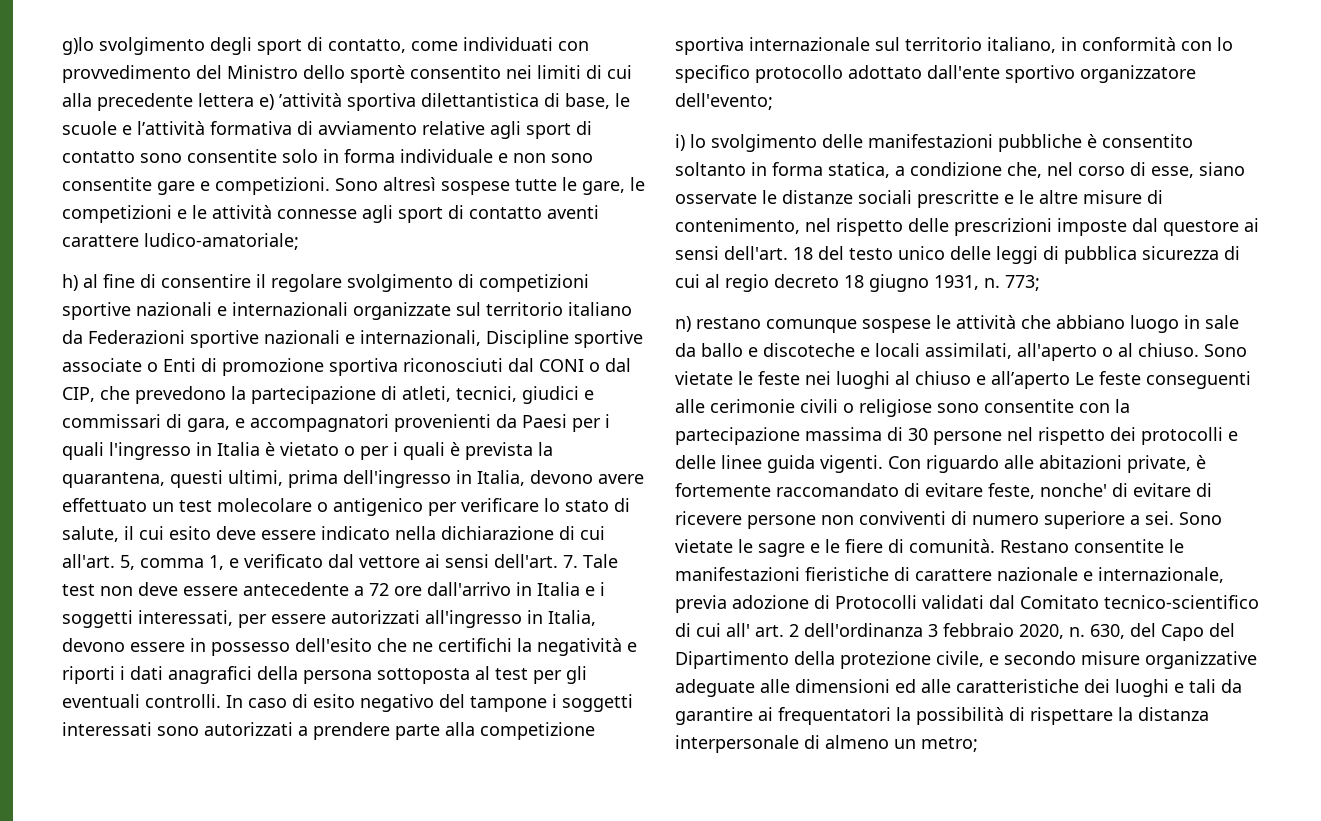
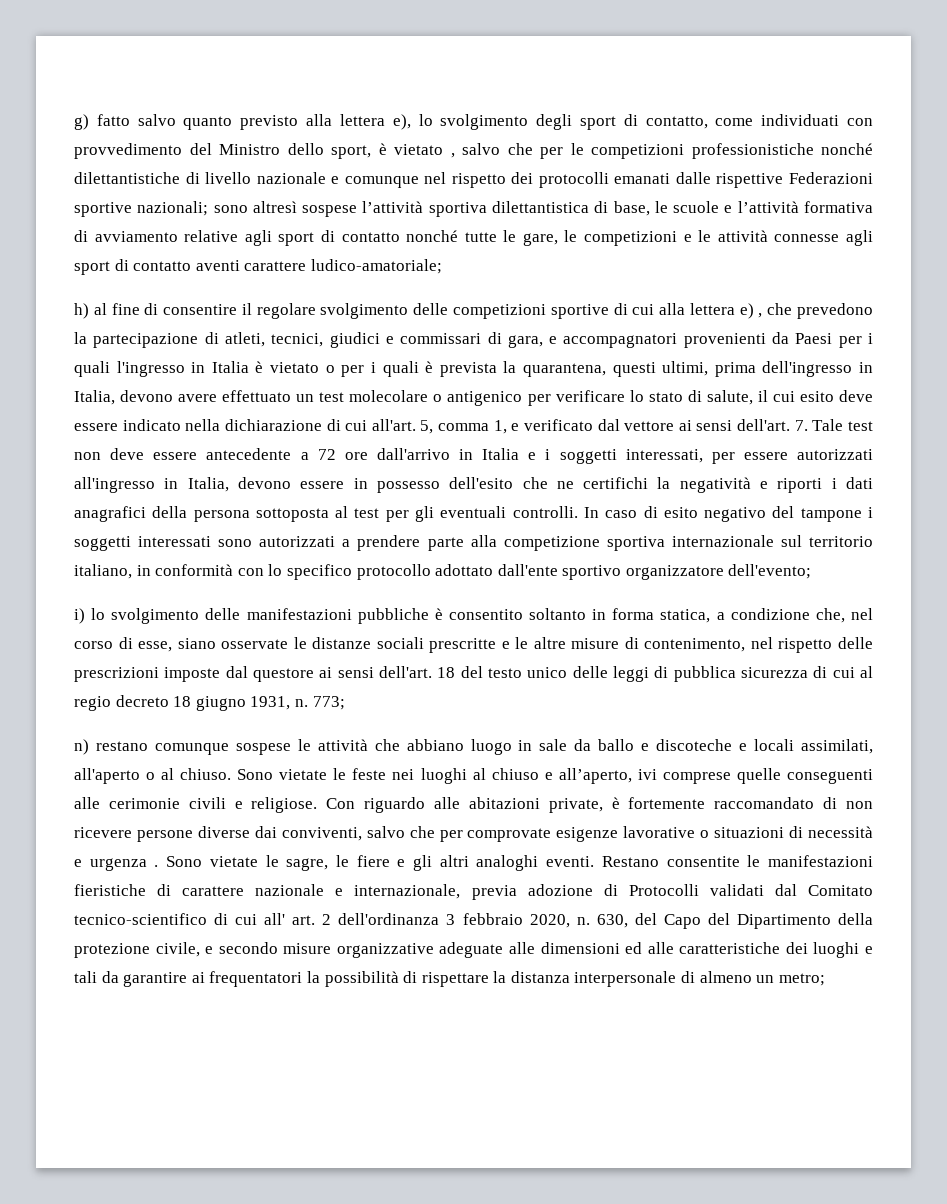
- g)lo svolgimento degli sport di contatto, come individuati con provvedimento del Ministro dello sportè consentito nei limiti di cui alla precedente lettera e) ’attività sportiva dilettantistica di base, le scuole e l’attività formativa di avviamento relative agli sport di contatto sono consentite solo in forma individuale e non sono consentite gare e competizioni. Sono altresì sospese tutte le gare, le competizioni e le attività connesse agli sport di contatto aventi carattere ludico-amatoriale;
+ g) fatto salvo quanto previsto alla lettera e), lo svolgimento degli sport di contatto, come individuati con provvedimento del Ministro dello sport, è vietato , salvo che per le competizioni professionistiche nonché dilettantistiche di livello nazionale e comunque nel rispetto dei protocolli emanati dalle rispettive Federazioni sportive nazionali; sono altresì sospese l’attività sportiva dilettantistica di base, le scuole e l’attività formativa di avviamento relative agli sport di contatto nonché tutte le gare, le competizioni e le attività connesse agli sport di contatto aventi carattere ludico-amatoriale;
- h) al fine di consentire il regolare svolgimento di competizioni sportive nazionali e internazionali organizzate sul territorio italiano da Federazioni sportive nazionali e internazionali, Discipline sportive associate o Enti di promozione sportiva riconosciuti dal CONI o dal CIP, che prevedono la partecipazione di atleti, tecnici, giudici e commissari di gara, e accompagnatori provenienti da Paesi per i quali l'ingresso in Italia è vietato o per i quali è prevista la quarantena, questi ultimi, prima dell'ingresso in Italia, devono avere effettuato un test molecolare o antigenico per verificare lo stato di salute, il cui esito deve essere indicato nella dichiarazione di cui all'art.
+ h) al fine di consentire il regolare svolgimento delle competizioni sportive di cui alla lettera e) , che prevedono la partecipazione di atleti, tecnici, giudici e commissari di gara, e accompagnatori provenienti da Paesi per i quali l'ingresso in Italia è vietato o per i quali è prevista la quarantena, questi ultimi, prima dell'ingresso in Italia, devono avere effettuato un test molecolare o antigenico per verificare lo stato di salute, il cui esito deve essere indicato nella dichiarazione di cui all'art.
- Sono vietate le feste nei luoghi al chiuso e all’aperto Le feste conseguenti alle cerimonie civili o religiose sono consentite con la partecipazione massima di 30 persone nel rispetto dei protocolli e delle linee guida vigenti.
+ Sono vietate le feste nei luoghi al chiuso e all’aperto, ivi comprese quelle conseguenti alle cerimonie civili e religiose.
- Con riguardo alle abitazioni private, è fortemente raccomandato di evitare feste, nonche' di evitare di ricevere persone non conviventi di numero superiore a sei. Sono vietate le sagre e le fiere di comunità.
+ Con riguardo alle abitazioni private, è fortemente raccomandato di non ricevere persone diverse dai conviventi, salvo che per comprovate esigenze lavorative o situazioni di necessità e urgenza . Sono vietate le sagre, le fiere e gli altri analoghi eventi.

